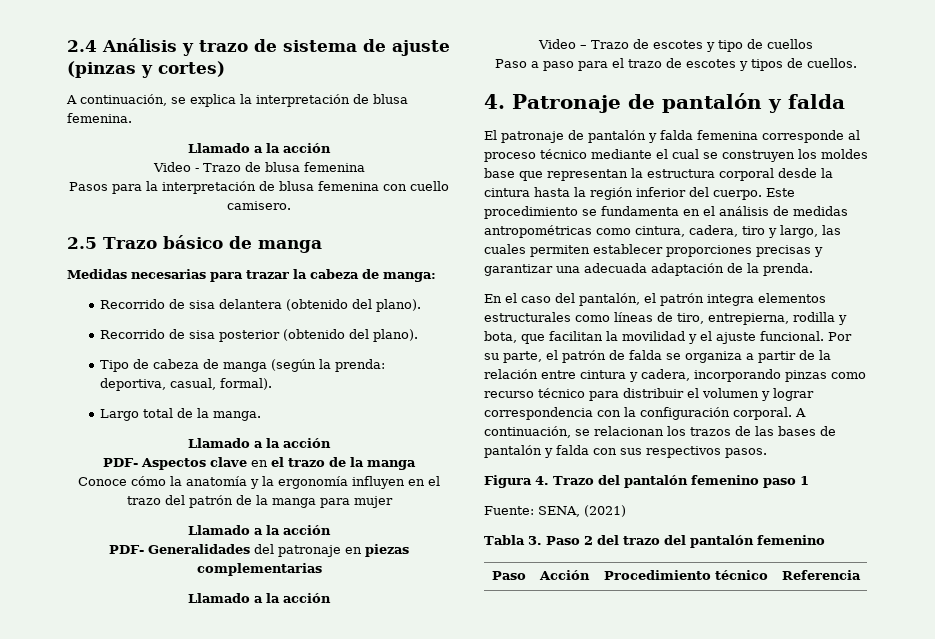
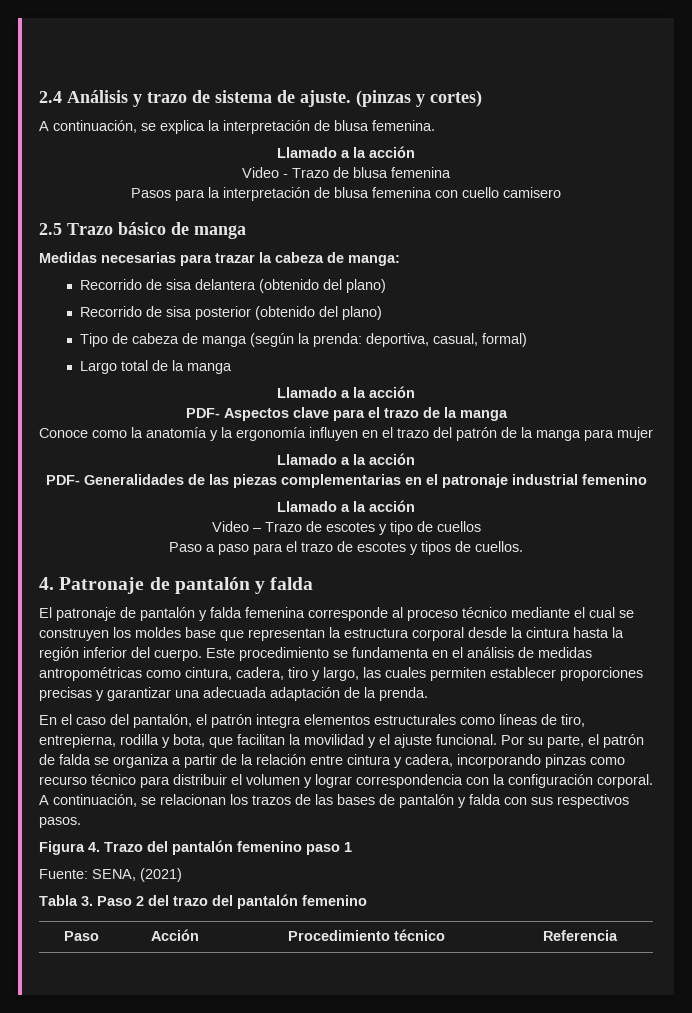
- 2.4 Análisis y trazo de sistema de ajuste (pinzas y cortes)
+ 2.4 Análisis y trazo de sistema de ajuste. (pinzas y cortes)
- Pasos para la interpretación de blusa femenina con cuello camisero.
+ Pasos para la interpretación de blusa femenina con cuello camisero
- Recorrido de sisa delantera (obtenido del plano).
+ Recorrido de sisa delantera (obtenido del plano)
- Recorrido de sisa posterior (obtenido del plano).
+ Recorrido de sisa posterior (obtenido del plano)
- Tipo de cabeza de manga (según la prenda: deportiva, casual, formal).
+ Tipo de cabeza de manga (según la prenda: deportiva, casual, formal)
- Largo total de la manga.
+ Largo total de la manga
- PDF- Aspectos clave en el trazo de la manga
+ PDF- Aspectos clave para el trazo de la manga
- Conoce cómo la anatomía y la ergonomía influyen en el trazo del patrón de la manga para mujer
+ Conoce como la anatomía y la ergonomía influyen en el trazo del patrón de la manga para mujer
- PDF- Generalidades del patronaje en piezas complementarias
+ PDF- Generalidades de las piezas complementarias en el patronaje industrial femenino

